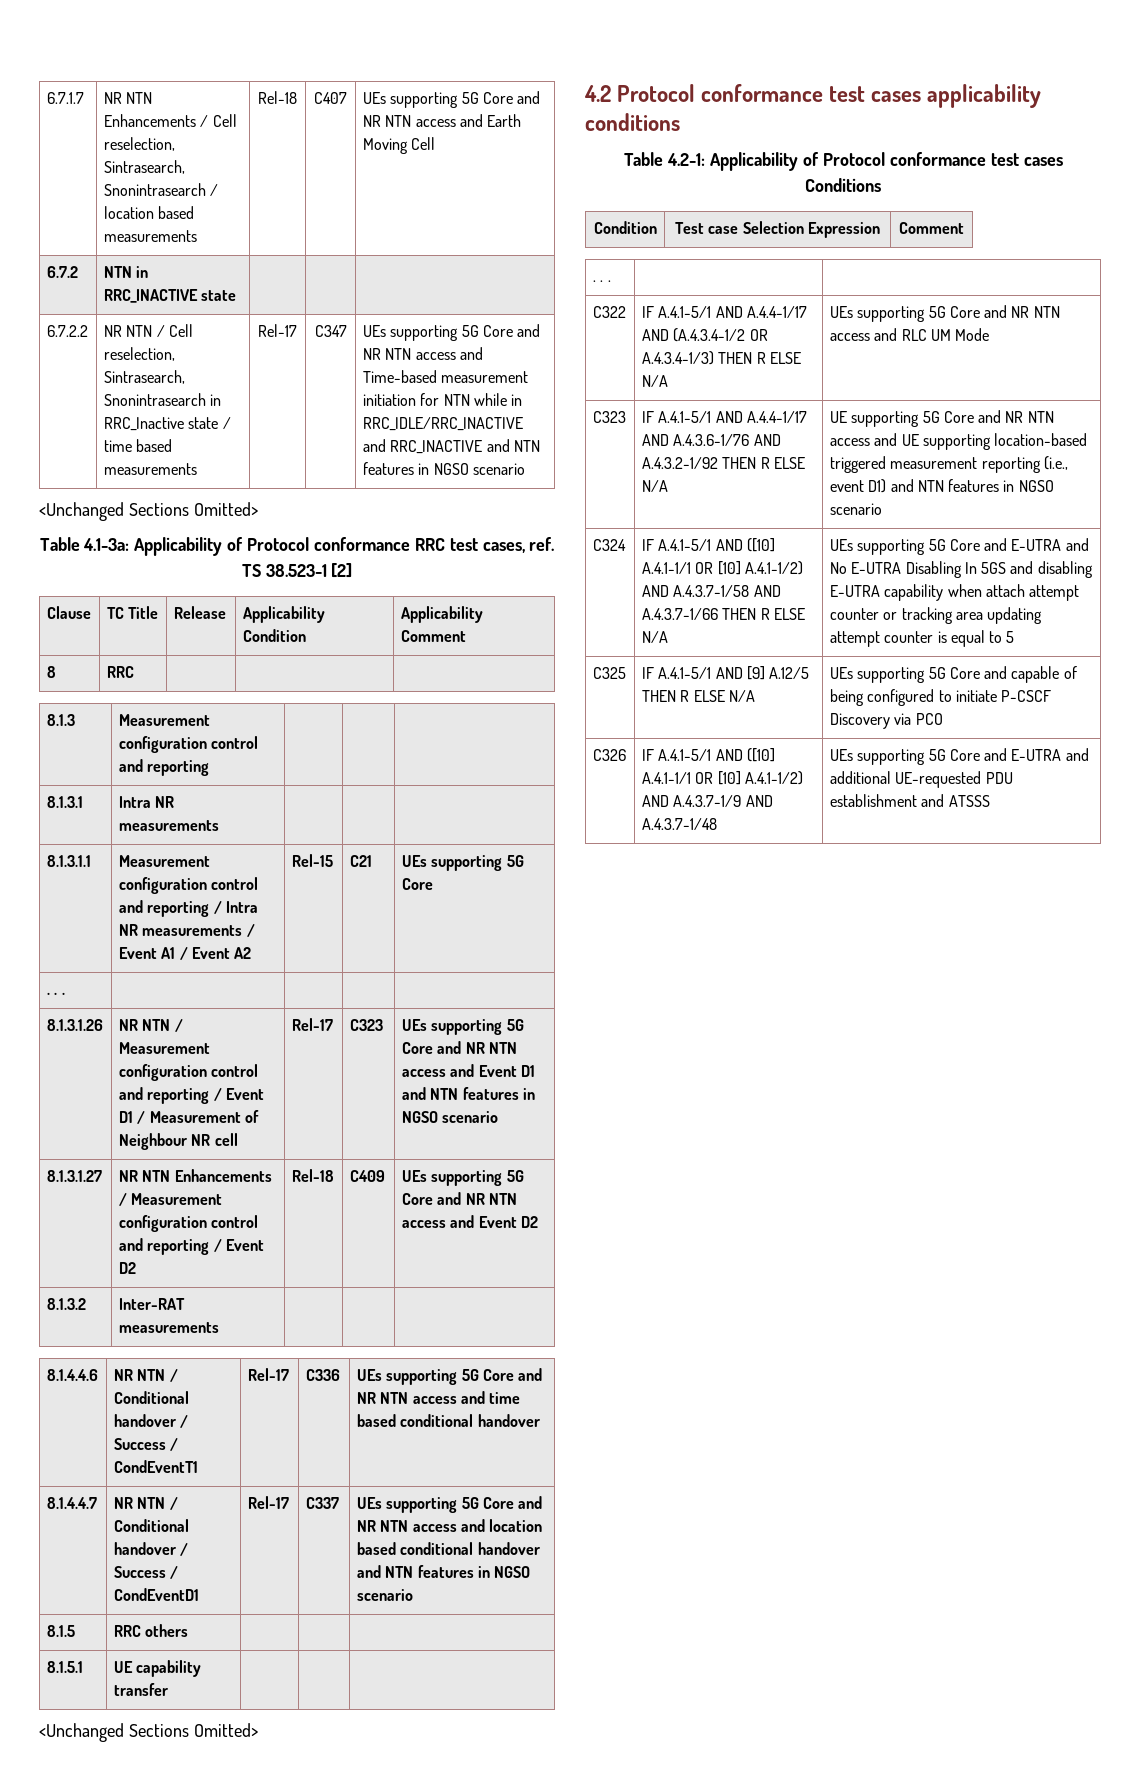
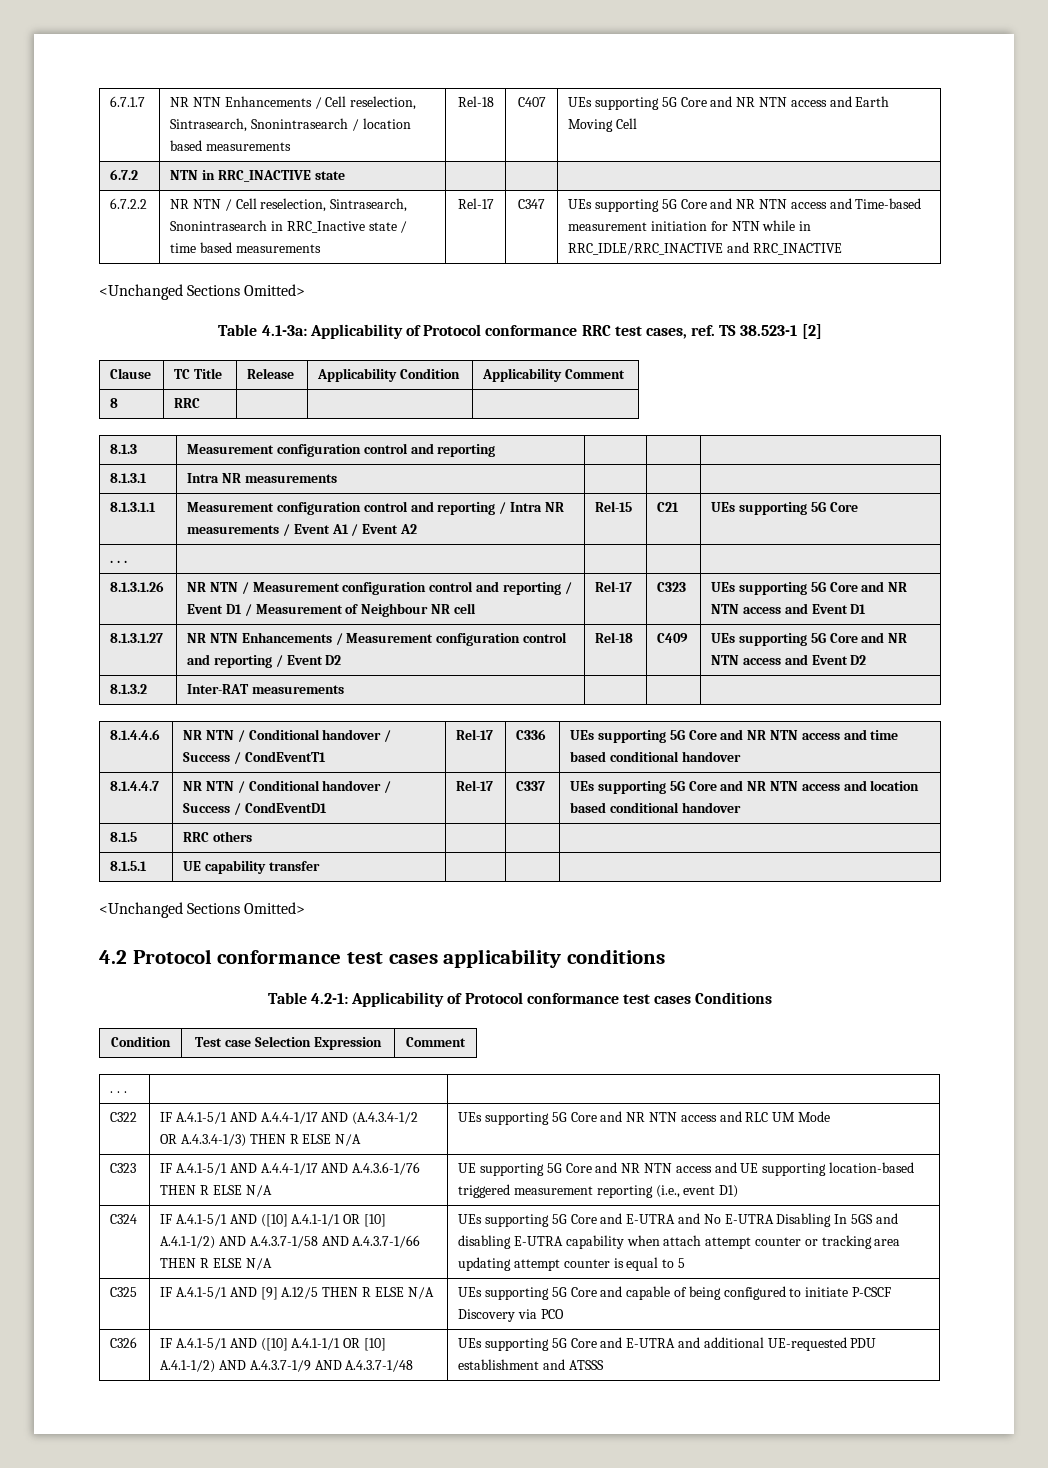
- UEs supporting 5G Core and NR NTN access and Time-based measurement initiation for NTN while in RRC_IDLE/RRC_INACTIVE and RRC_INACTIVE and NTN features in NGSO scenario
+ UEs supporting 5G Core and NR NTN access and Time-based measurement initiation for NTN while in RRC_IDLE/RRC_INACTIVE and RRC_INACTIVE
- 8.1.3.1.26 | NR NTN / Measurement configuration control and reporting / Event D1 / Measurement of Neighbour NR cell | Rel-17 | C323 | UEs supporting 5G Core and NR NTN access and Event D1 and NTN features in NGSO scenario
+ 8.1.3.1.26 | NR NTN / Measurement configuration control and reporting / Event D1 / Measurement of Neighbour NR cell | Rel-17 | C323 | UEs supporting 5G Core and NR NTN access and Event D1
- 8.1.4.4.7 | NR NTN / Conditional handover / Success / CondEventD1 | Rel-17 | C337 | UEs supporting 5G Core and NR NTN access and location based conditional handover and NTN features in NGSO scenario
+ 8.1.4.4.7 | NR NTN / Conditional handover / Success / CondEventD1 | Rel-17 | C337 | UEs supporting 5G Core and NR NTN access and location based conditional handover
- C323 | IF A.4.1-5/1 AND A.4.4-1/17 AND A.4.3.6-1/76 AND A.4.3.2-1/92 THEN R ELSE N/A | UE supporting 5G Core and NR NTN access and UE supporting location-based triggered measurement reporting (i.e., event D1) and NTN features in NGSO scenario
+ C323 | IF A.4.1-5/1 AND A.4.4-1/17 AND A.4.3.6-1/76 THEN R ELSE N/A | UE supporting 5G Core and NR NTN access and UE supporting location-based triggered measurement reporting (i.e., event D1)

